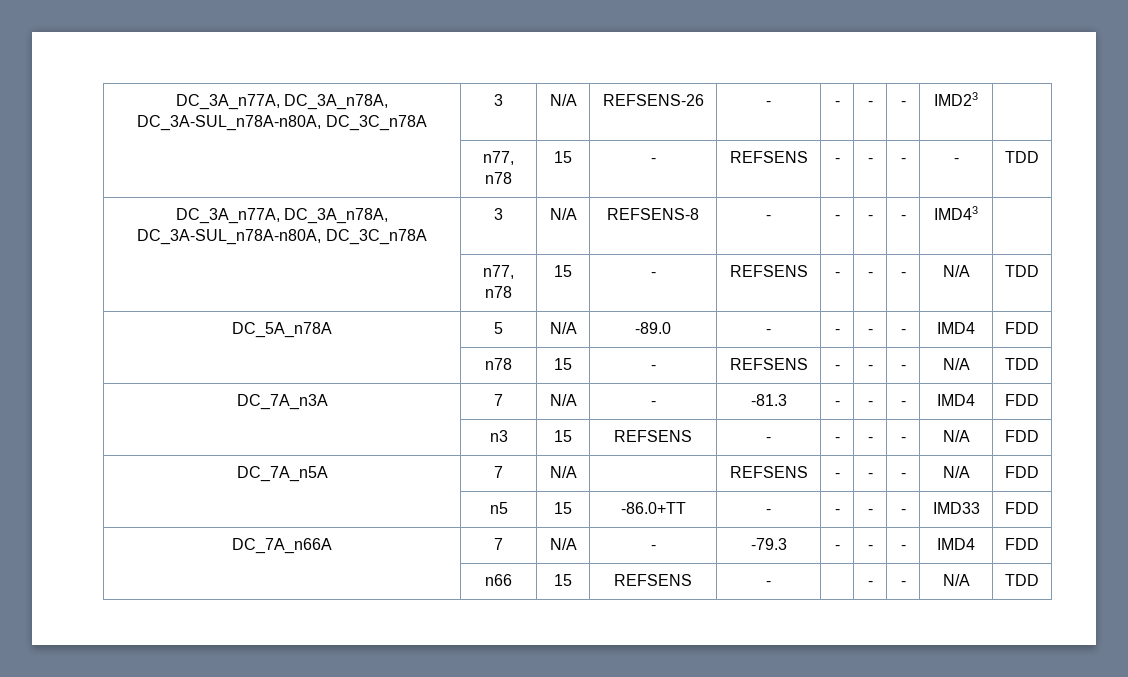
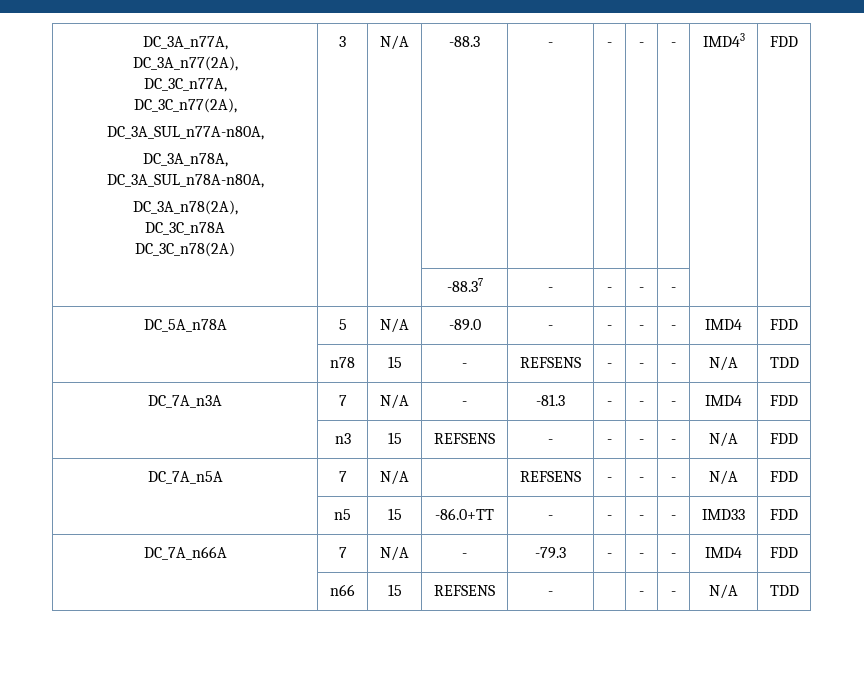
- DC_3A_n77A, DC_3A_n78A, DC_3A-SUL_n78A-n80A, DC_3C_n78A | 3 | N/A | REFSENS-26 | - | - | - | - | IMD23 |
- | n77, n78 | 15 | - | REFSENS | - | - | - | - | TDD
- DC_3A_n77A, DC_3A_n78A, DC_3A-SUL_n78A-n80A, DC_3C_n78A | 3 | N/A | REFSENS-8 | - | - | - | - | IMD43 |
- | n77, n78 | 15 | - | REFSENS | - | - | - | N/A | TDD
+ DC_3A_n77A,
+ DC_3A_n77(2A),
+ DC_3C_n77A,
+ DC_3C_n77(2A),
+ DC_3A_SUL_n77A-n80A,
+ DC_3A_n78A, DC_3A_SUL_n78A-n80A,
+ DC_3A_n78(2A),
+ DC_3C_n78A
+ DC_3C_n78(2A) | 3 | N/A | -88.3 | - | - | - | - | IMD43 | FDD
+ | | | -88.37 | - | - | - | - | |

